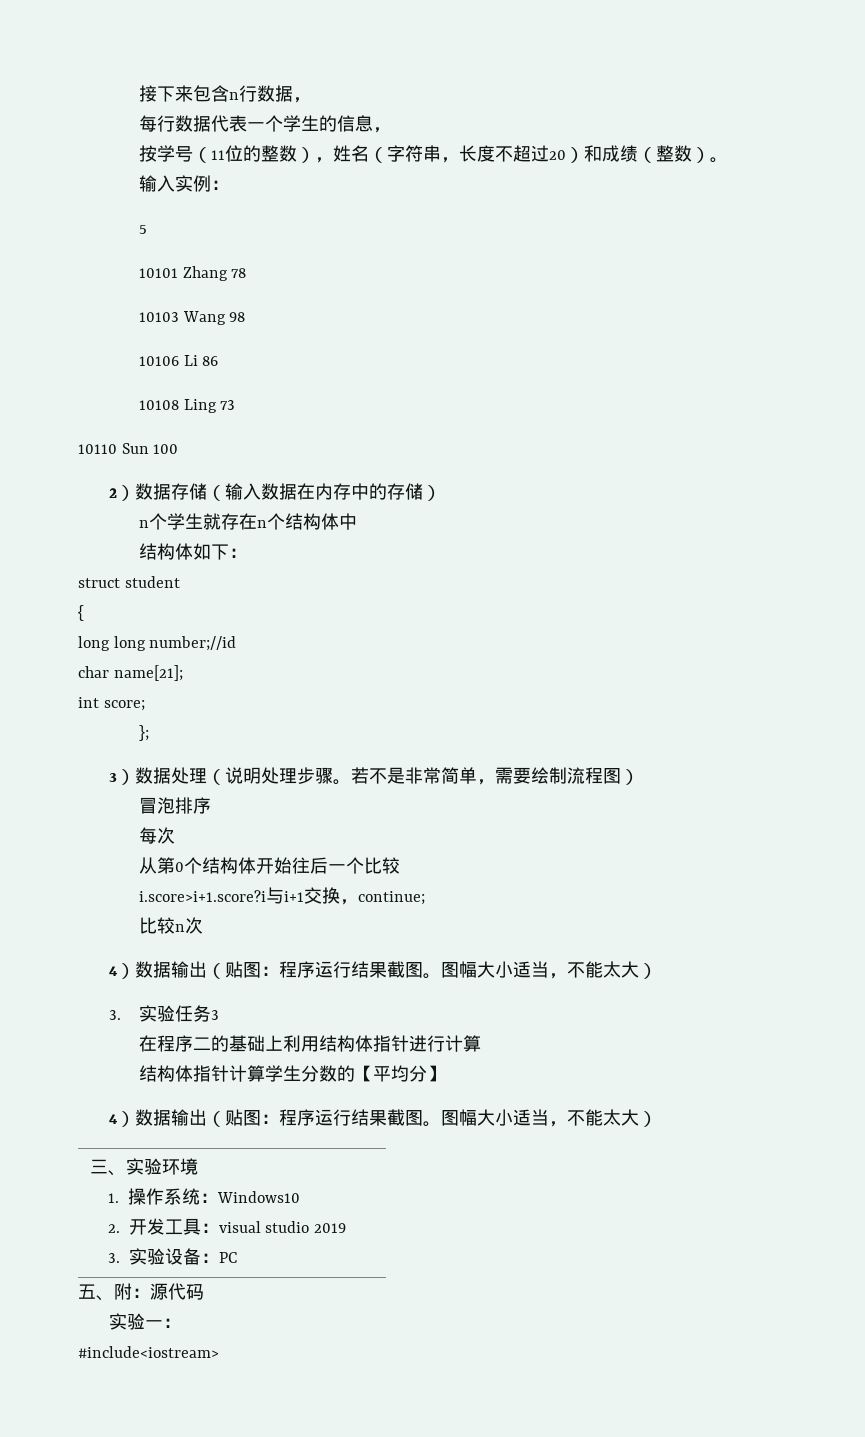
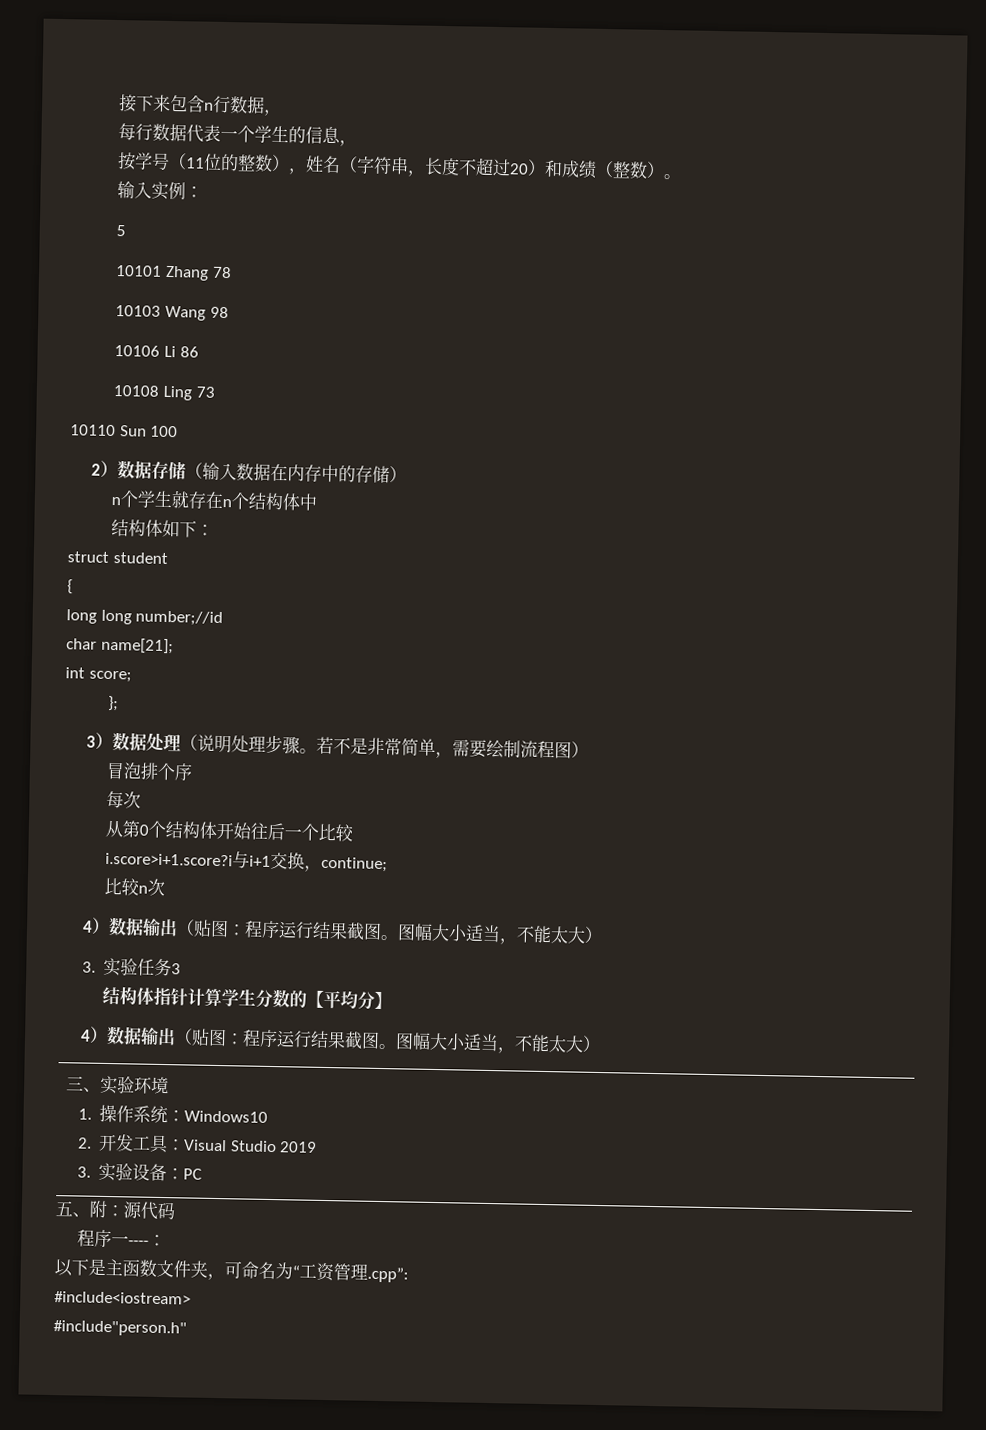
- 冒泡排序
+ 冒泡排个序
- 在程序二的基础上利用结构体指针进行计算
  三、实验环境
  1.操作系统：Windows10
- 2.开发工具：visual studio 2019
+ 2.开发工具：Visual Studio 2019
- 实验一：
+ 程序一----：
+ 以下是主函数文件夹，可命名为“工资管理.cpp”:
+ #include"person.h"

